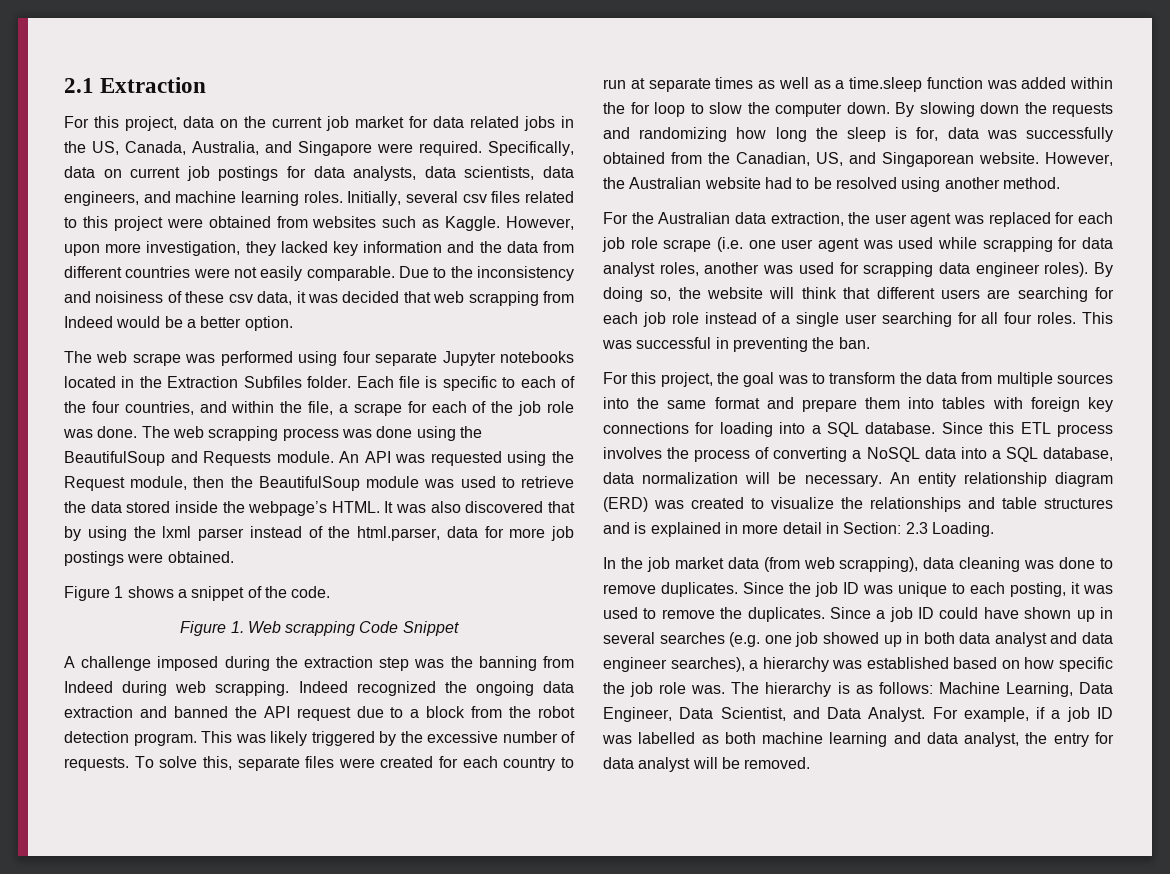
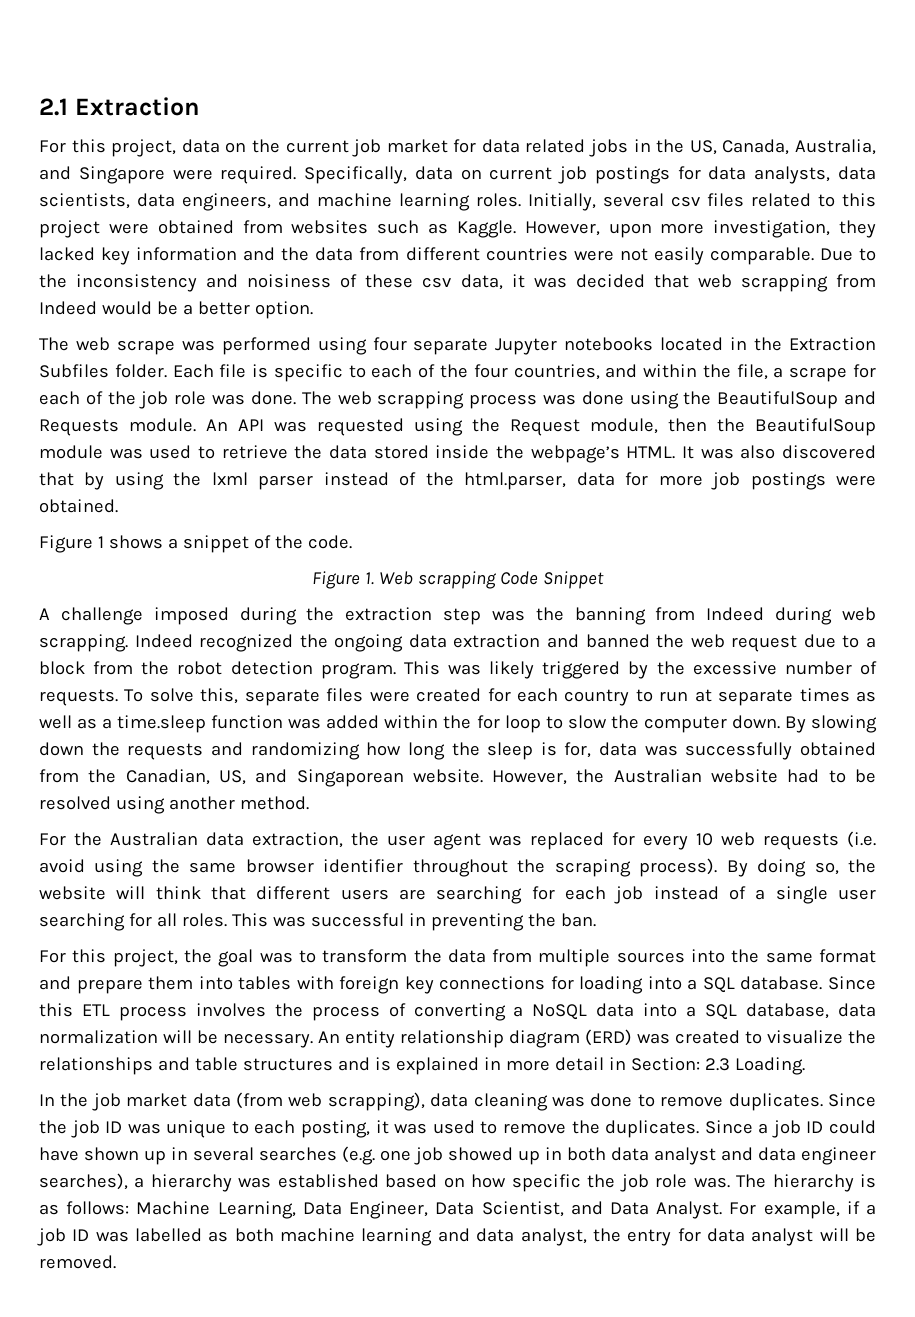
- Indeed recognized the ongoing data extraction and banned the API request due to a block from the robot detection program.
+ Indeed recognized the ongoing data extraction and banned the web request due to a block from the robot detection program.
- For the Australian data extraction, the user agent was replaced for each job role scrape (i.e. one user agent was used while scrapping for data analyst roles, another was used for scrapping data engineer roles).
+ For the Australian data extraction, the user agent was replaced for every 10 web requests (i.e. avoid using the same browser identifier throughout the scraping process).
- By doing so, the website will think that different users are searching for each job role instead of a single user searching for all four roles.
+ By doing so, the website will think that different users are searching for each job instead of a single user searching for all roles.

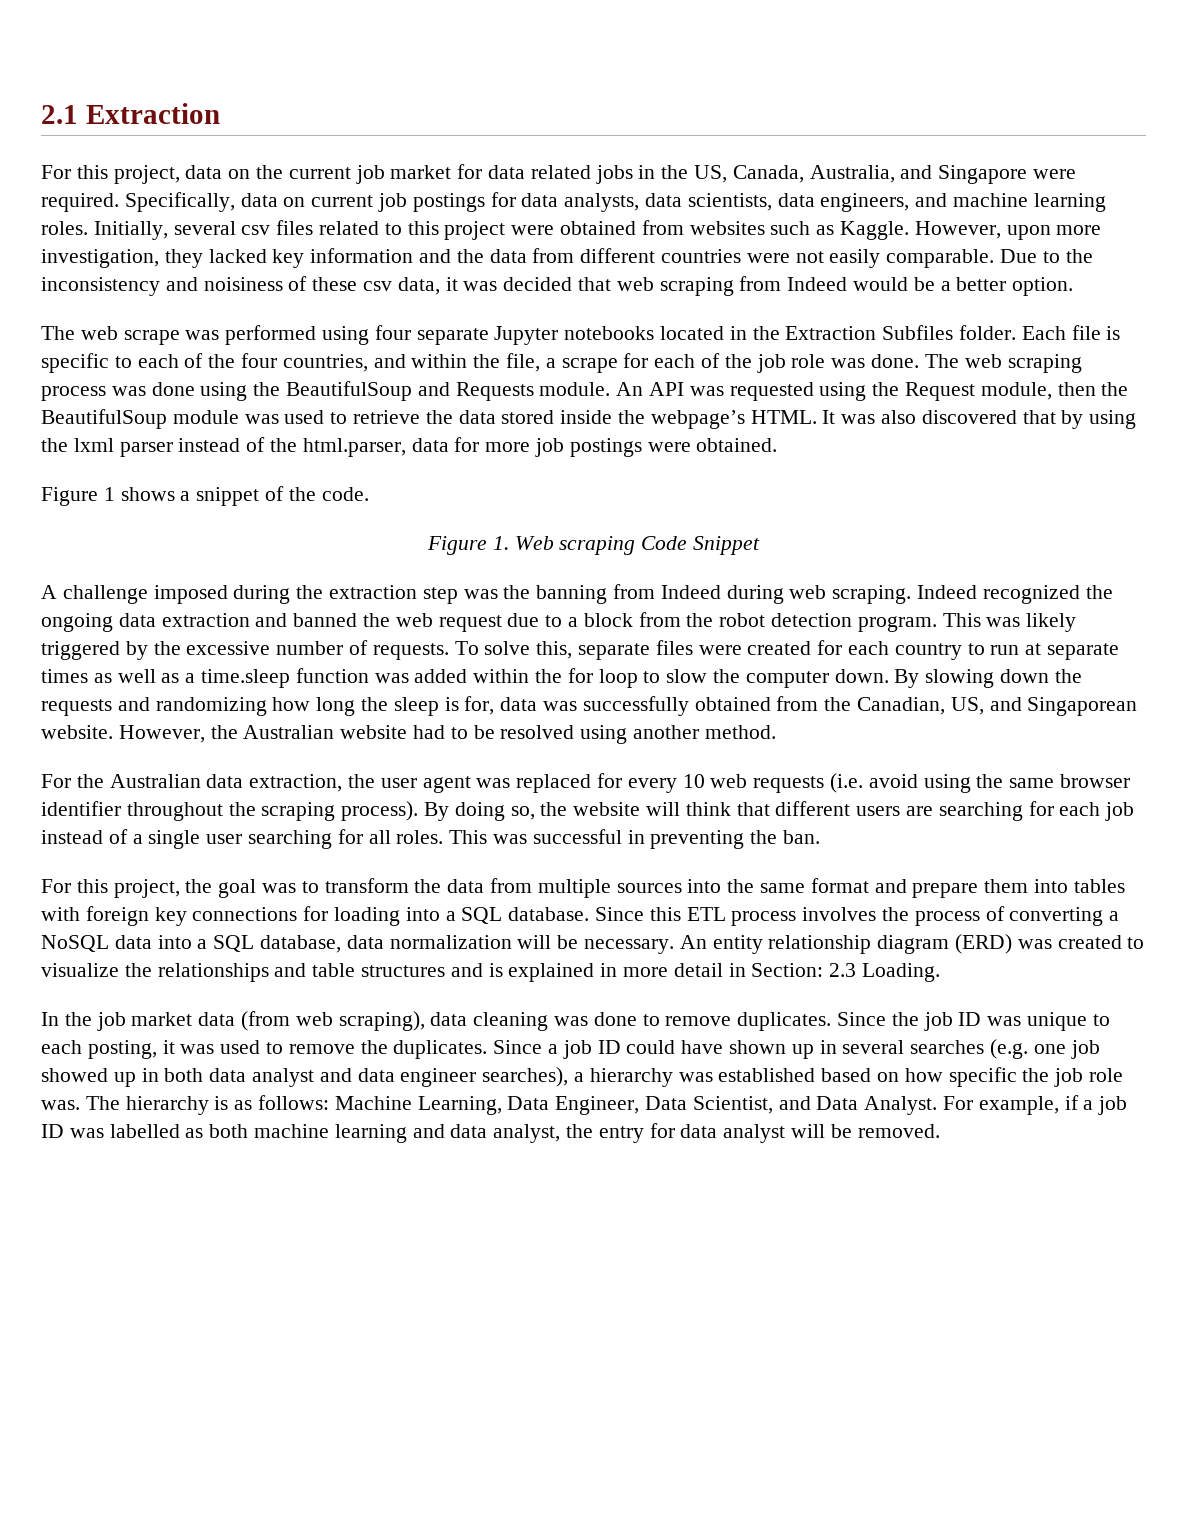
- Due to the inconsistency and noisiness of these csv data, it was decided that web scrapping from Indeed would be a better option.
+ Due to the inconsistency and noisiness of these csv data, it was decided that web scraping from Indeed would be a better option.
- The web scrapping process was done using the BeautifulSoup and Requests module.
+ The web scraping process was done using the BeautifulSoup and Requests module.
- Figure 1. Web scrapping Code Snippet
+ Figure 1. Web scraping Code Snippet
- A challenge imposed during the extraction step was the banning from Indeed during web scrapping.
+ A challenge imposed during the extraction step was the banning from Indeed during web scraping.
- In the job market data (from web scrapping), data cleaning was done to remove duplicates.
+ In the job market data (from web scraping), data cleaning was done to remove duplicates.

